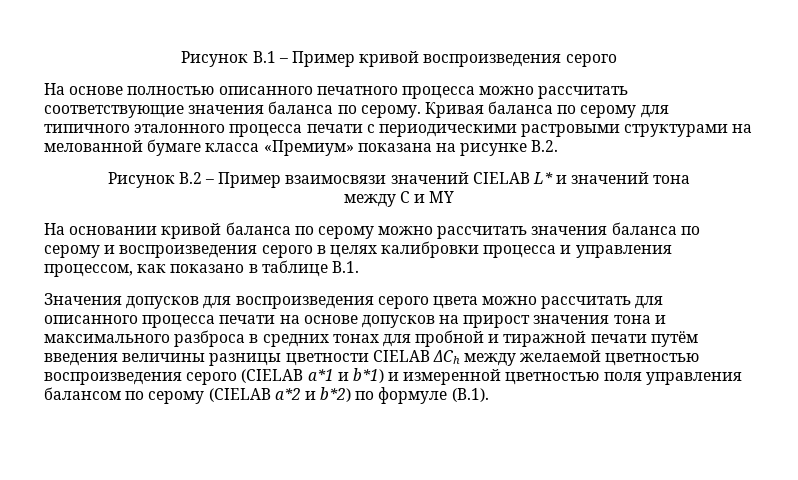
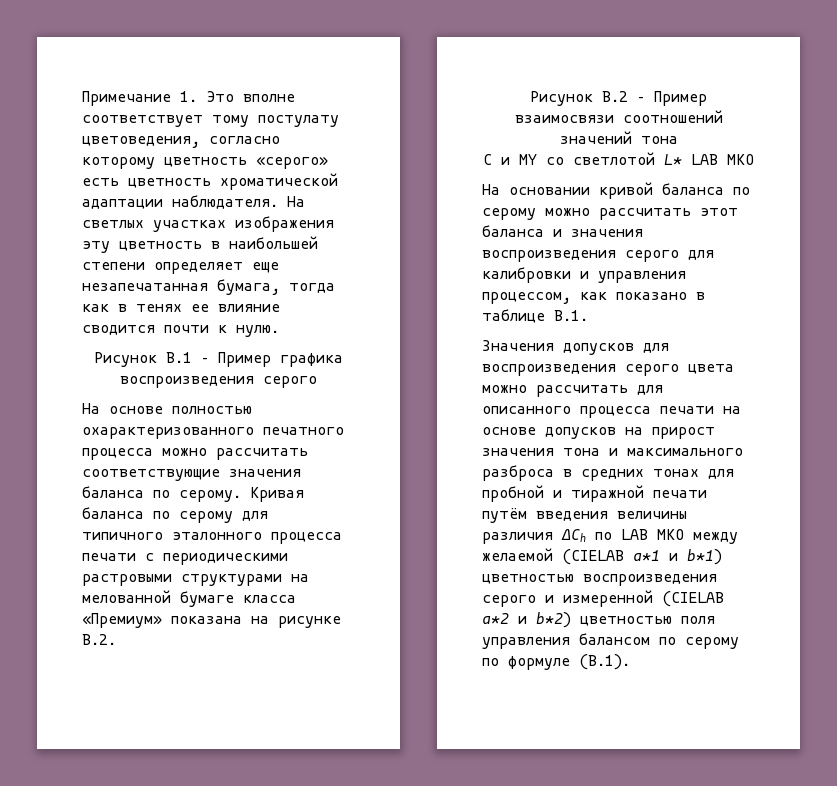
+ Примечание 1. Это вполне соответствует тому постулату цветоведения, согласно которому цветность «серого» есть цветность хроматической адаптации наблюдателя. На светлых участках изображения эту цветность в наибольшей степени определяет еще незапечатанная бумага, тогда как в тенях ее влияние сводится почти к нулю.
- Рисунок В.1 – Пример кривой воспроизведения серого
+ Рисунок В.1 – Пример графика воспроизведения серого
- На основе полностью описанного печатного процесса можно рассчитать соответствующие значения баланса по серому.
+ На основе полностью охарактеризованного печатного процесса можно рассчитать соответствующие значения баланса по серому.
- Рисунок В.2 – Пример взаимосвязи значений CIELAB L* и значений тона
+ Рисунок В.2 – Пример взаимосвязи соотношений значений тона
- между С и MY
+ С и MY со светлотой L* LAB МКО
- На основании кривой баланса по серому можно рассчитать значения баланса по серому и воспроизведения серого в целях калибровки процесса и управления процессом, как показано в таблице В.1.
+ На основании кривой баланса по серому можно рассчитать этот баланса и значения воспроизведения серого для калибровки и управления процессом, как показано в таблице В.1.
- Значения допусков для воспроизведения серого цвета можно рассчитать для описанного процесса печати на основе допусков на прирост значения тона и максимального разброса в средних тонах для пробной и тиражной печати путём введения величины разницы цветности CIELAB ΔCh между желаемой цветностью воспроизведения серого (CIELAB a*1 и b*1) и измеренной цветностью поля управления балансом по серому (CIELAB a*2 и b*2) по формуле (В.1).
+ Значения допусков для воспроизведения серого цвета можно рассчитать для описанного процесса печати на основе допусков на прирост значения тона и максимального разброса в средних тонах для пробной и тиражной печати путём введения величины различия ΔCh по LAB МКО между желаемой (CIELAB a*1 и b*1) цветностью воспроизведения серого и измеренной (CIELAB a*2 и b*2) цветностью поля управления балансом по серому по формуле (В.1).

